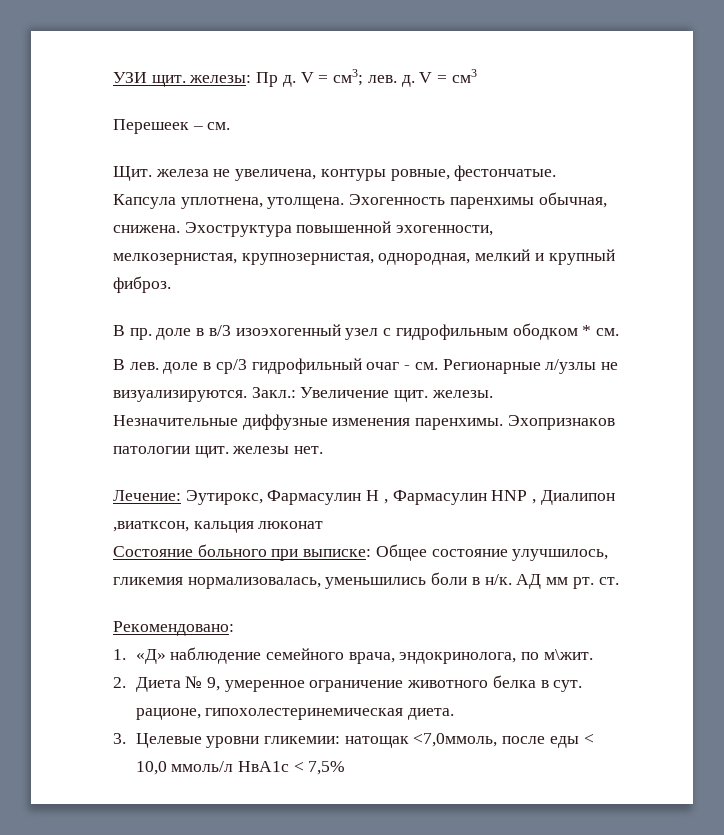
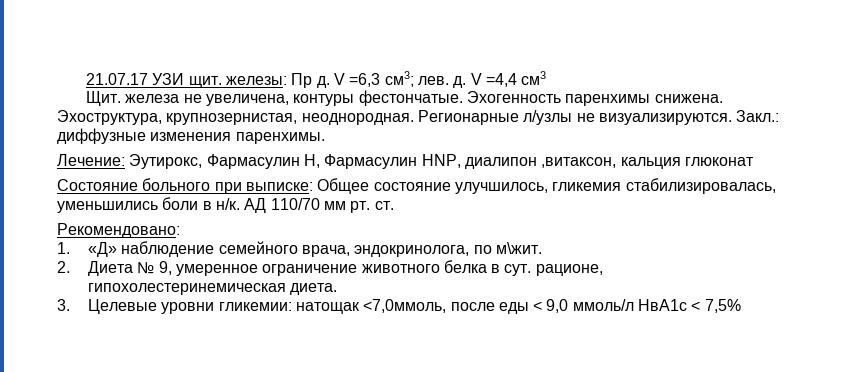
- УЗИ щит. железы: Пр д.
+ 21.07.17 УЗИ щит. железы: Пр д.
- V = см3; лев. д.
+ V =6,3 см3; лев. д.
- V = см3
+ V =4,4 см3
- Перешеек – см.
- Щит. железа не увеличена, контуры ровные, фестончатые. Капсула уплотнена, утолщена. Эхогенность паренхимы обычная, снижена. Эхоструктура повышенной эхогенности, мелкозернистая, крупнозернистая, однородная, мелкий и крупный фиброз.
- В пр. доле в в/3 изоэхогенный узел с гидрофильным ободком * см.
- В лев. доле в ср/3 гидрофильный очаг - см. Регионарные л/узлы не визуализируются.
+ Щит. железа не увеличена, контуры фестончатые. Эхогенность паренхимы снижена. Эхоструктура, крупнозернистая, неоднородная. Регионарные л/узлы не визуализируются.
- Закл.: Увеличение щит. железы. Незначительные диффузные изменения паренхимы. Эхопризнаков патологии щит. железы нет.
- Лечение: Эутирокс, Фармасулин Н , Фармасулин НNP , Диалипон ,виатксон, кальция люконат
+ Закл.: диффузные изменения паренхимы.
+ Лечение: Эутирокс, Фармасулин Н, Фармасулин НNP, диалипон ,витаксон, кальция глюконат
- Состояние больного при выписке: Общее состояние улучшилось, гликемия нормализовалась, уменьшились боли в н/к.
+ Состояние больного при выписке: Общее состояние улучшилось, гликемия стабилизировалась, уменьшились боли в н/к.
- АД мм рт. ст.
+ АД 110/70 мм рт. ст.
- 3. Целевые уровни гликемии: натощак <7,0ммоль, после еды < 10,0 ммоль/л НвА1с < 7,5%
+ 3. Целевые уровни гликемии: натощак <7,0ммоль, после еды < 9,0 ммоль/л НвА1с < 7,5%

